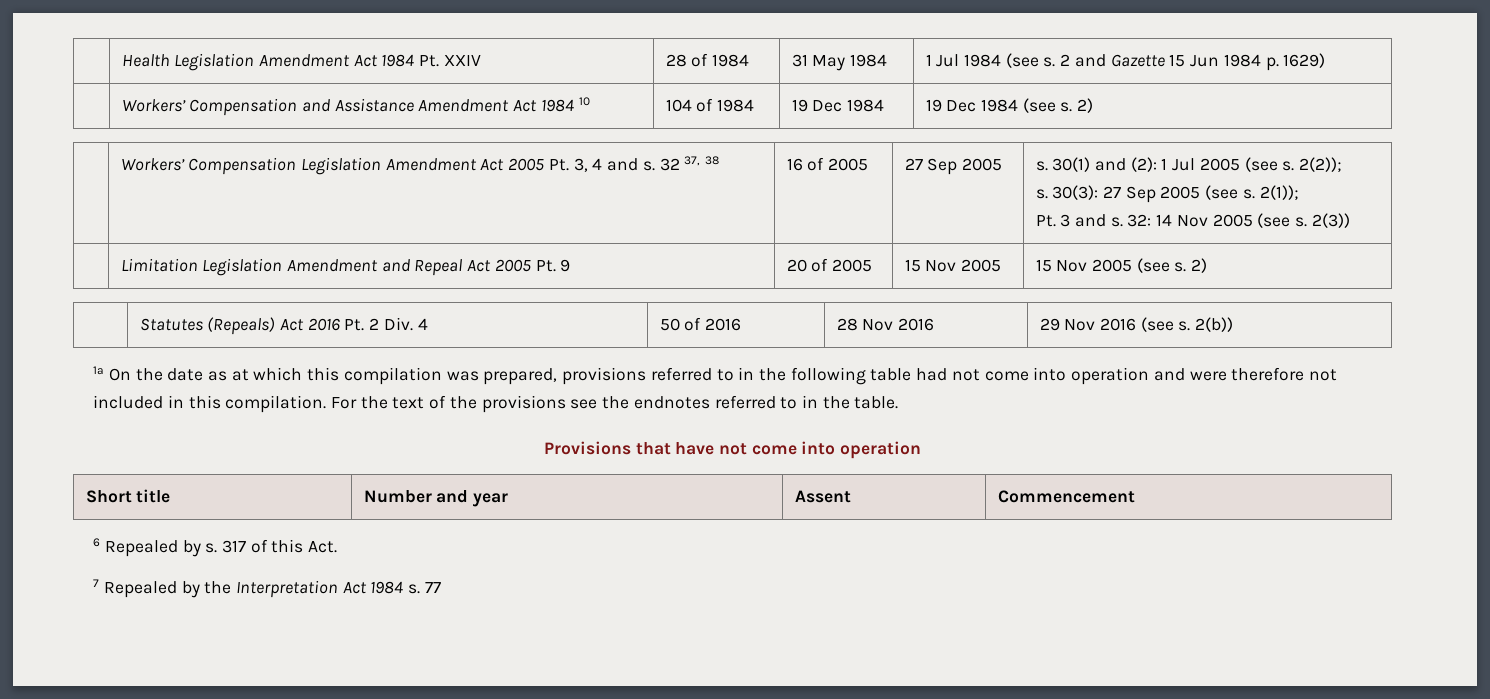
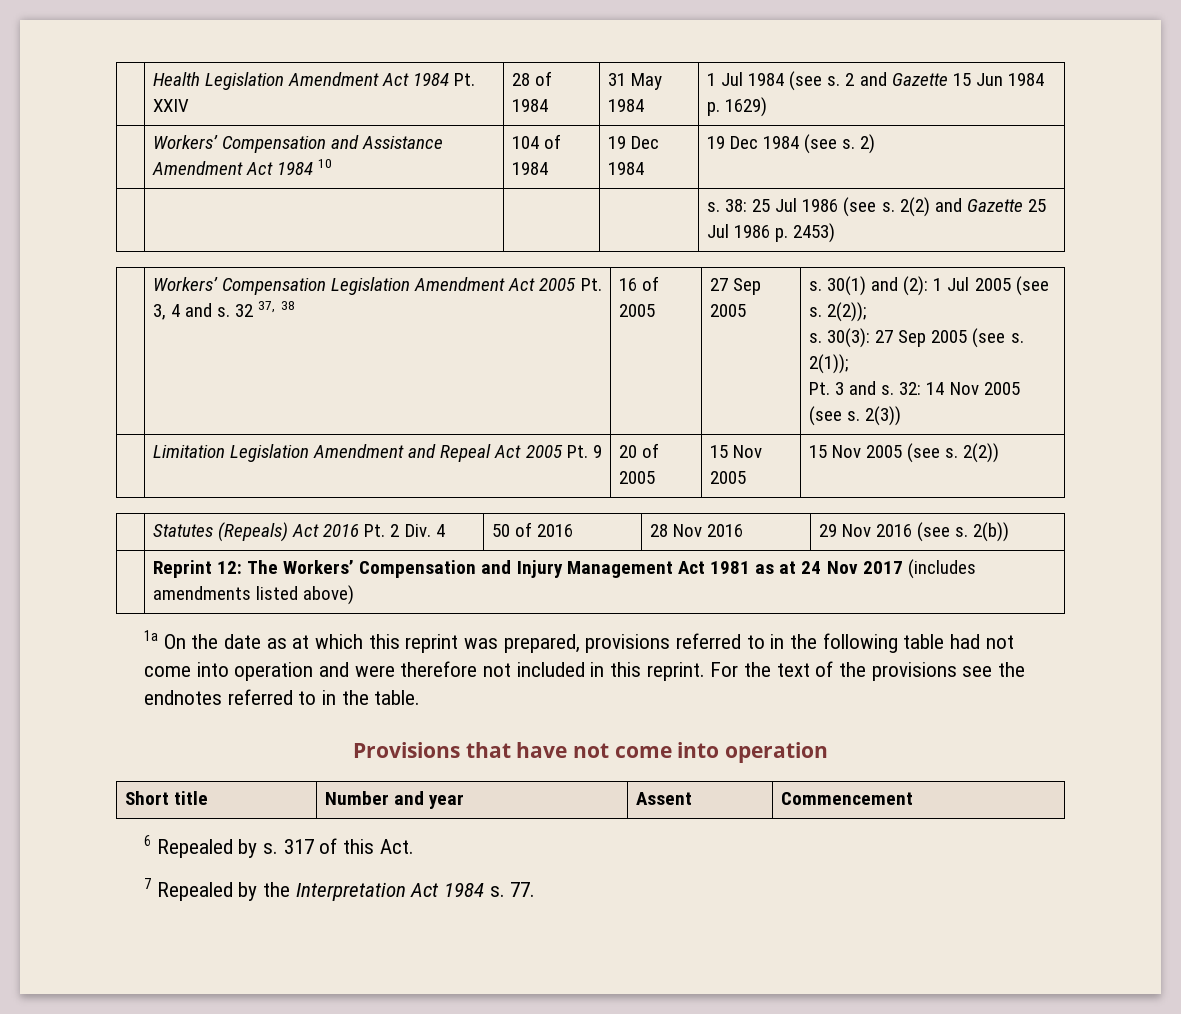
+ | | | | s. 38: 25 Jul 1986 (see s. 2(2) and Gazette 25 Jul 1986 p. 2453)
- | Limitation Legislation Amendment and Repeal Act 2005 Pt. 9 | 20 of 2005 | 15 Nov 2005 | 15 Nov 2005 (see s. 2)
+ | Limitation Legislation Amendment and Repeal Act 2005 Pt. 9 | 20 of 2005 | 15 Nov 2005 | 15 Nov 2005 (see s. 2(2))
+ | Reprint 12: The Workers’ Compensation and Injury Management Act 1981 as at 24 Nov 2017 (includes amendments listed above)
- 1a On the date as at which this compilation was prepared, provisions referred to in the following table had not come into operation and were therefore not included in this compilation.
+ 1a On the date as at which this reprint was prepared, provisions referred to in the following table had not come into operation and were therefore not included in this reprint.
- 77
+ 77.

